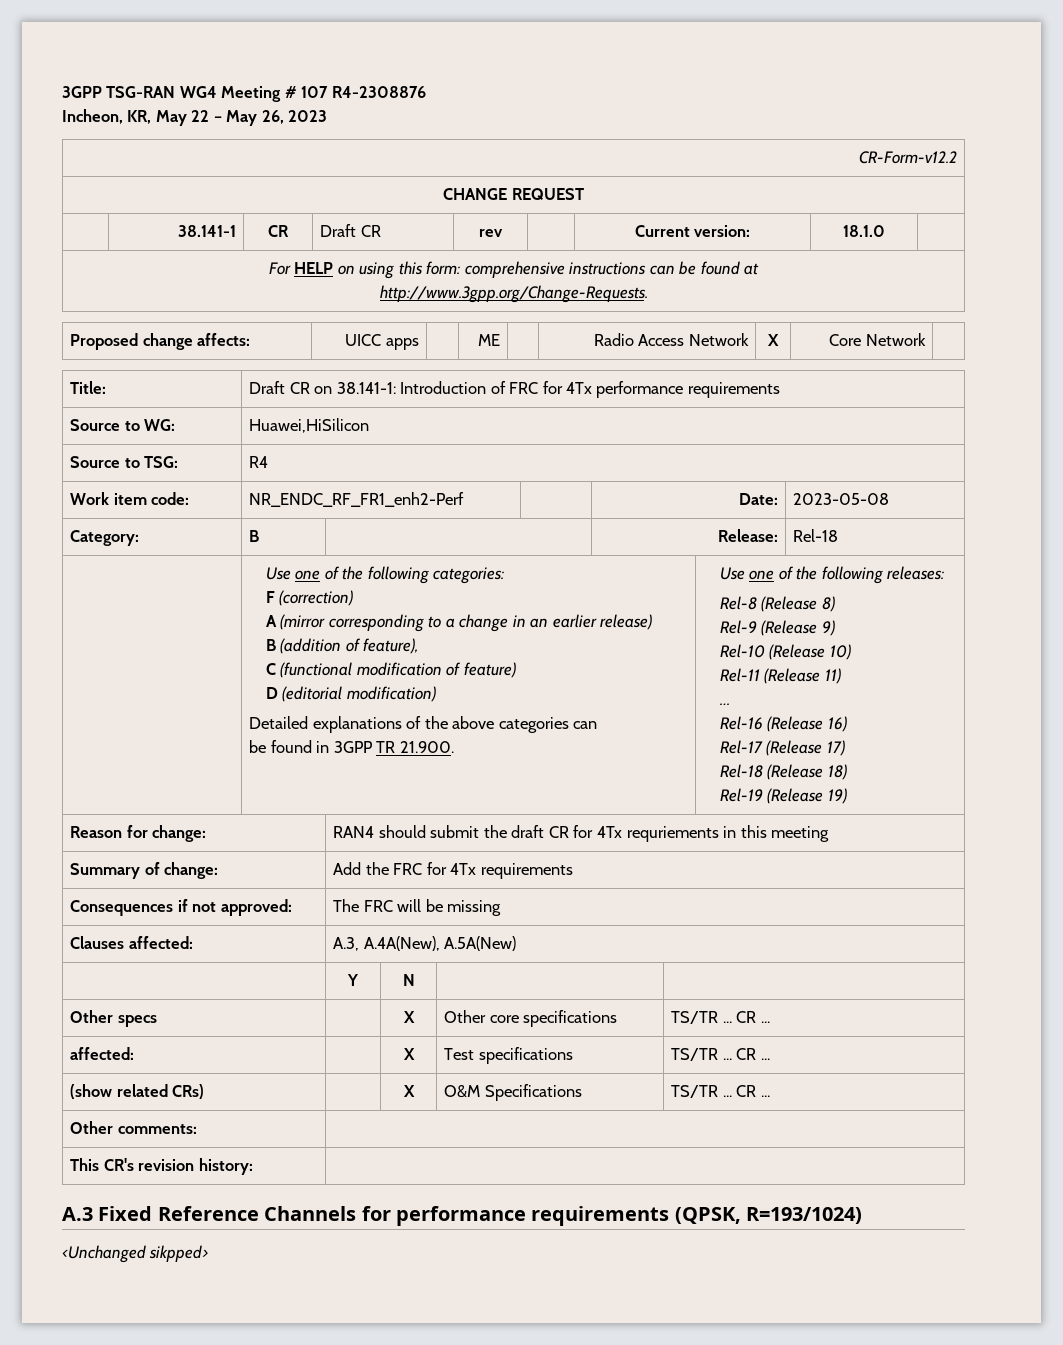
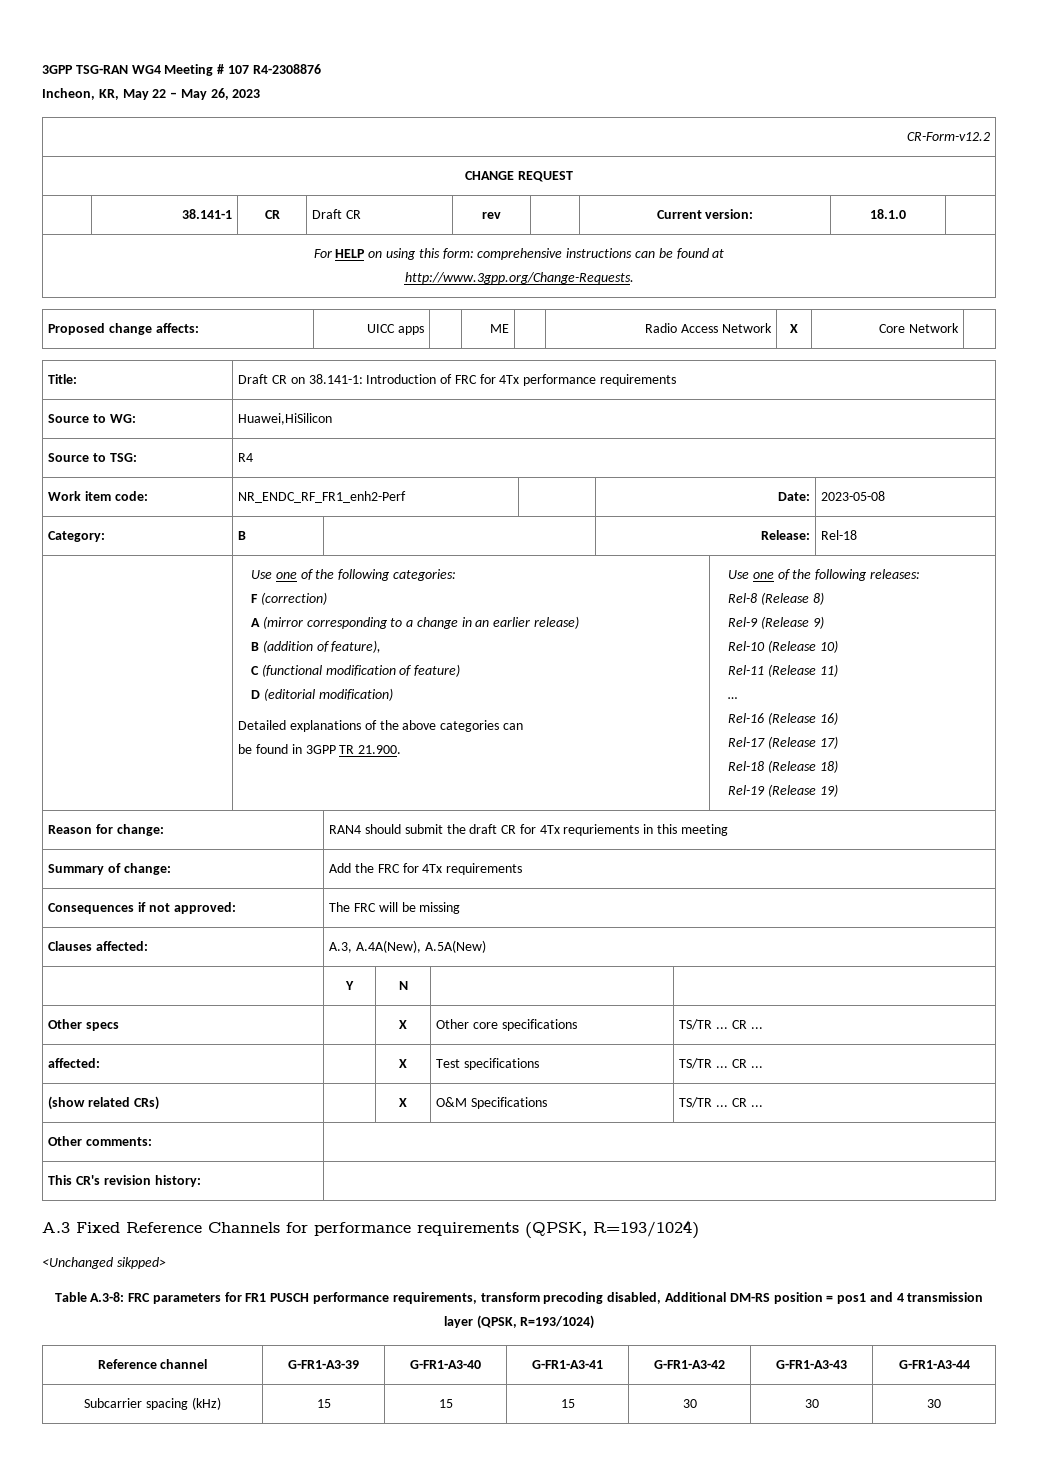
+ Table A.3-8: FRC parameters for FR1 PUSCH performance requirements, transform precoding disabled, Additional DM-RS position = pos1 and 4 transmission layer (QPSK, R=193/1024)
+ Reference channel | G-FR1-A3-39 | G-FR1-A3-40 | G-FR1-A3-41 | G-FR1-A3-42 | G-FR1-A3-43 | G-FR1-A3-44
+ Subcarrier spacing (kHz) | 15 | 15 | 15 | 30 | 30 | 30

